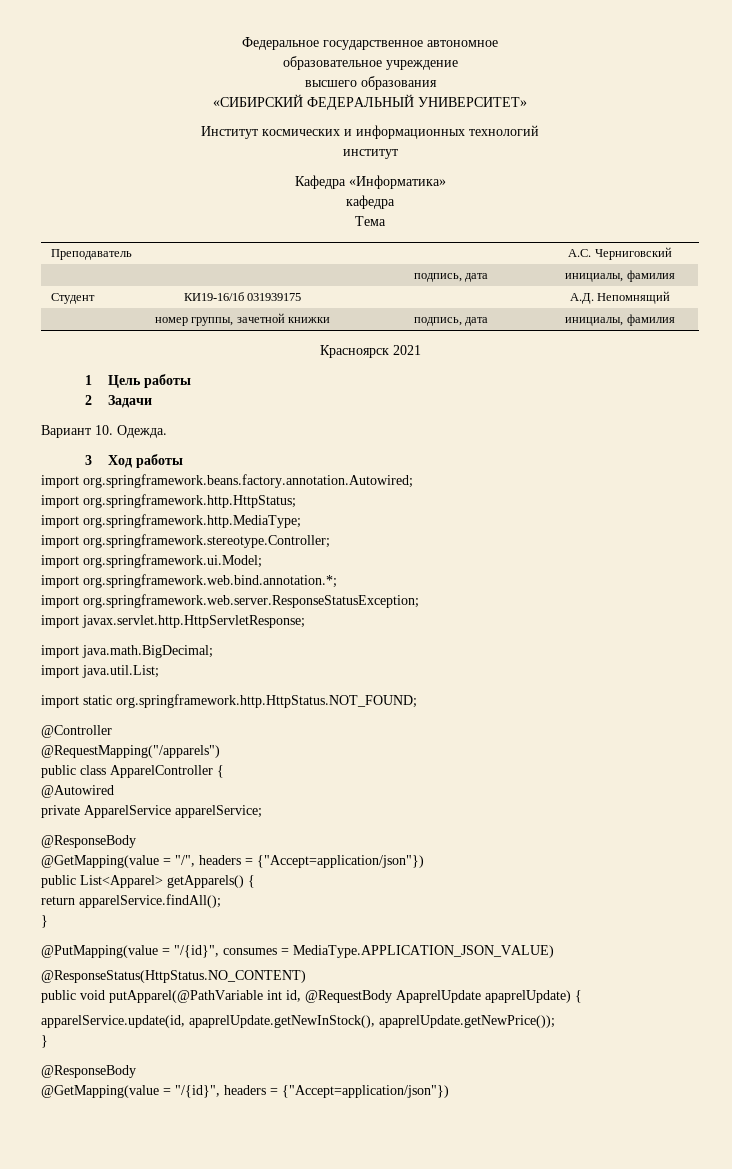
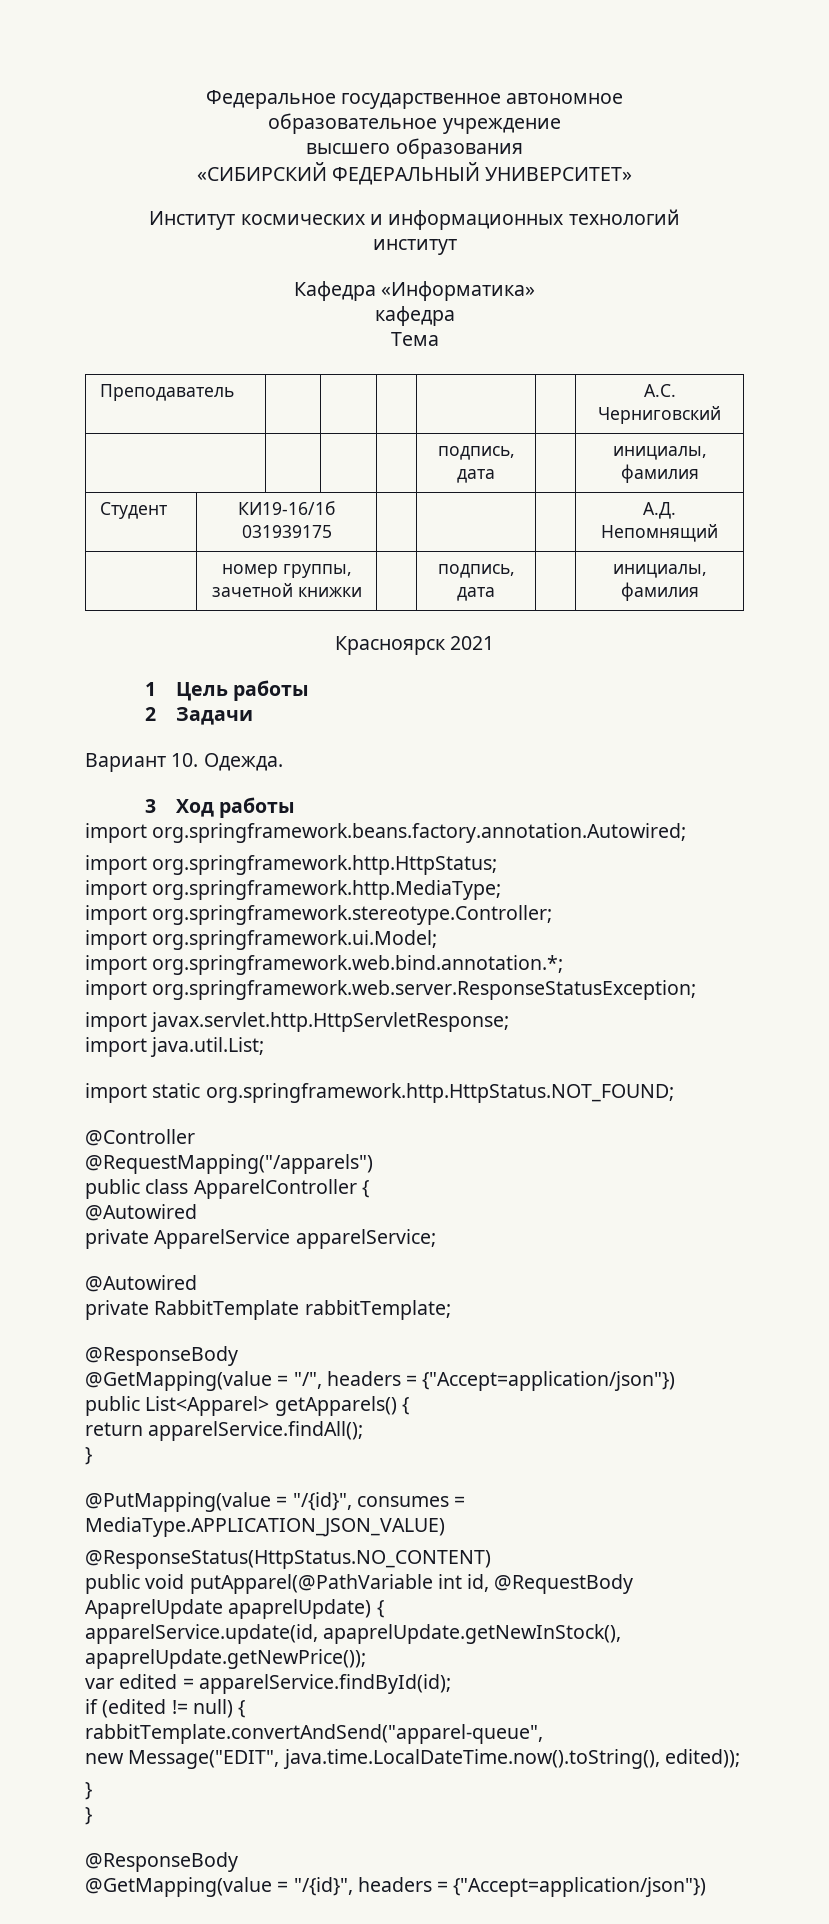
- import java.math.BigDecimal;
  private ApparelService apparelService;
+ @Autowired
+ private RabbitTemplate rabbitTemplate;
+ var edited = apparelService.findById(id);
+ if (edited != null) {
+ rabbitTemplate.convertAndSend("apparel-queue",
+ new Message("EDIT", java.time.LocalDateTime.now().toString(), edited));
+ }

